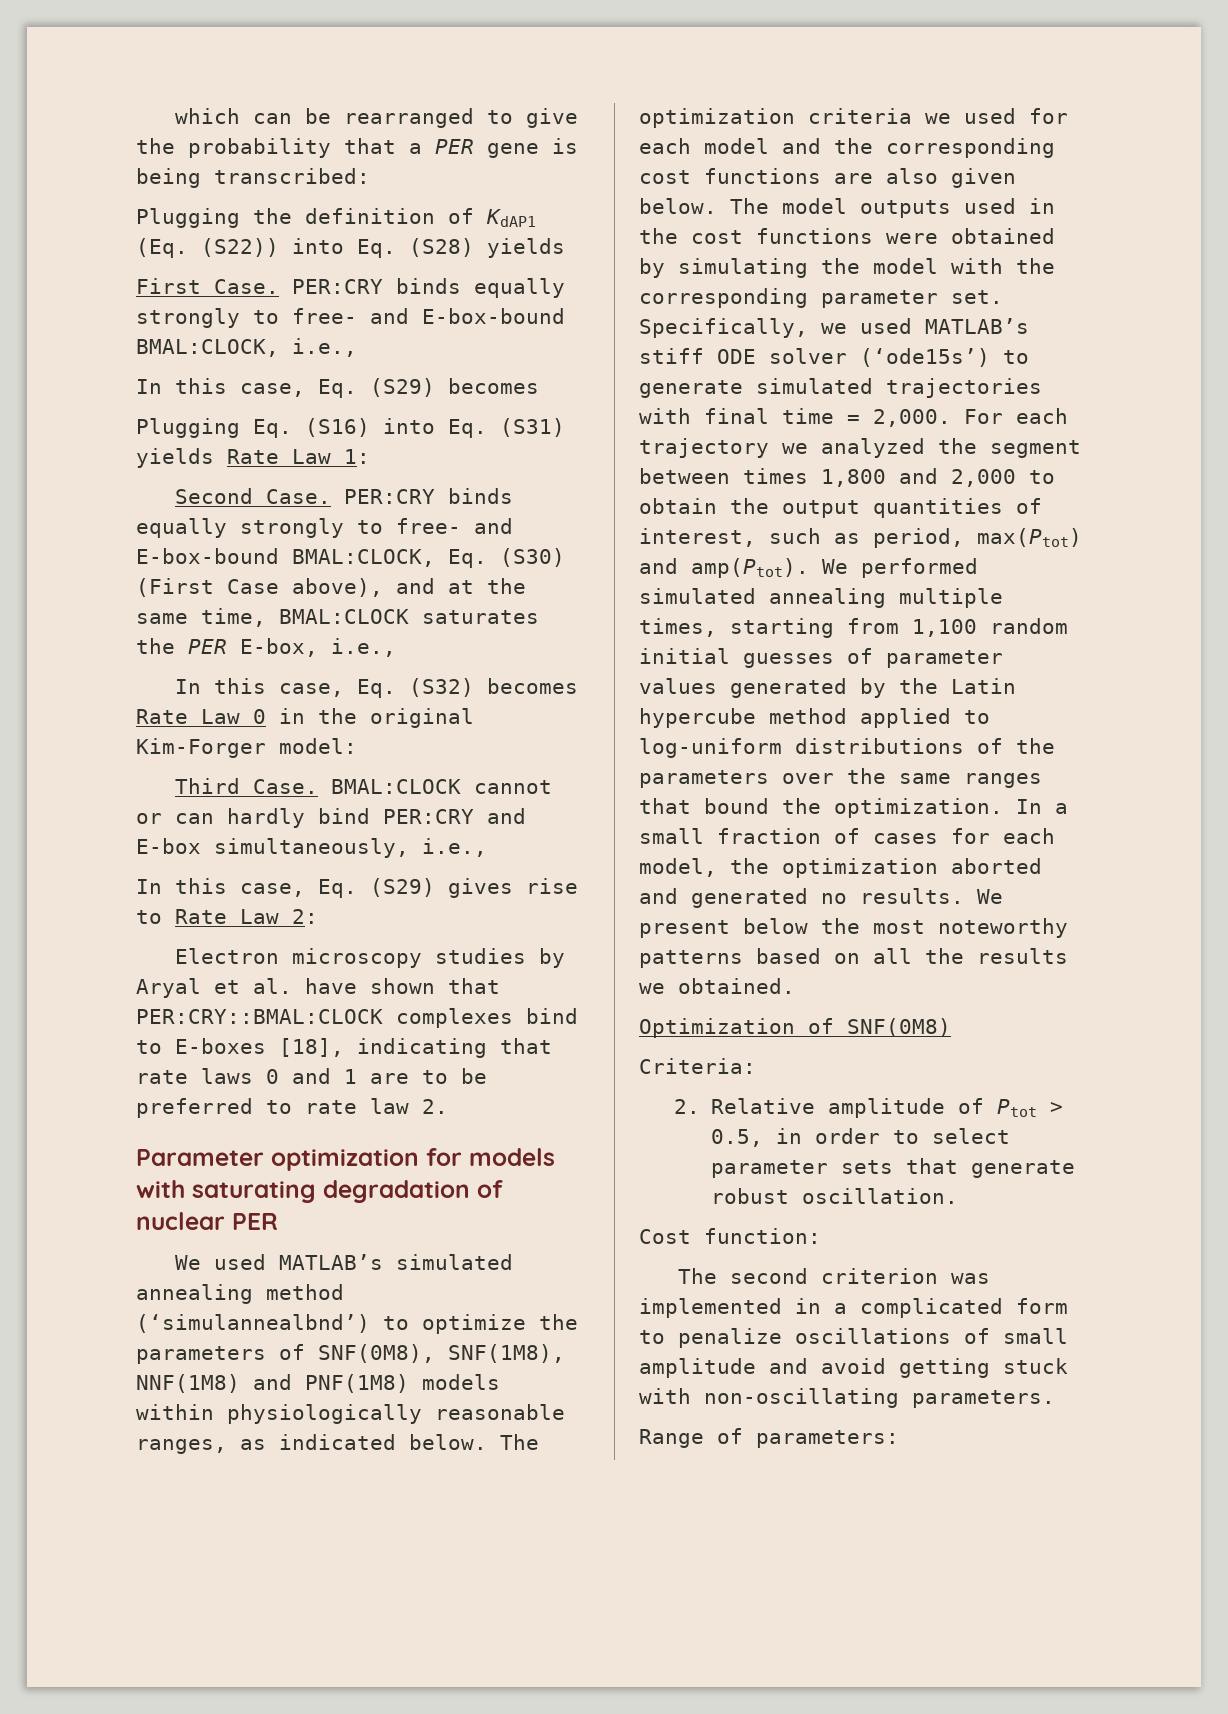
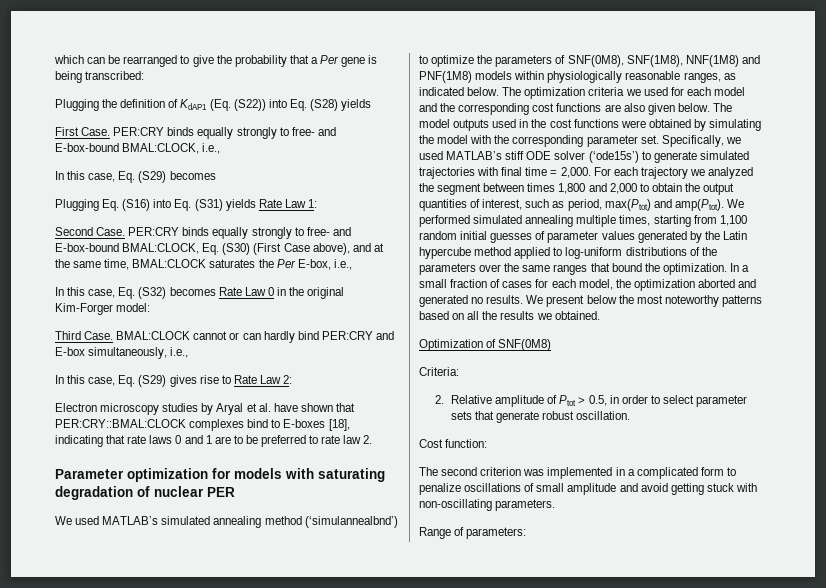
- which can be rearranged to give the probability that a PER gene is being transcribed:
+ which can be rearranged to give the probability that a Per gene is being transcribed:
- PER:CRY binds equally strongly to free- and E-box-bound BMAL:CLOCK, Eq. (S30) (First Case above), and at the same time, BMAL:CLOCK saturates the PER E-box, i.e.,
+ PER:CRY binds equally strongly to free- and E-box-bound BMAL:CLOCK, Eq. (S30) (First Case above), and at the same time, BMAL:CLOCK saturates the Per E-box, i.e.,

